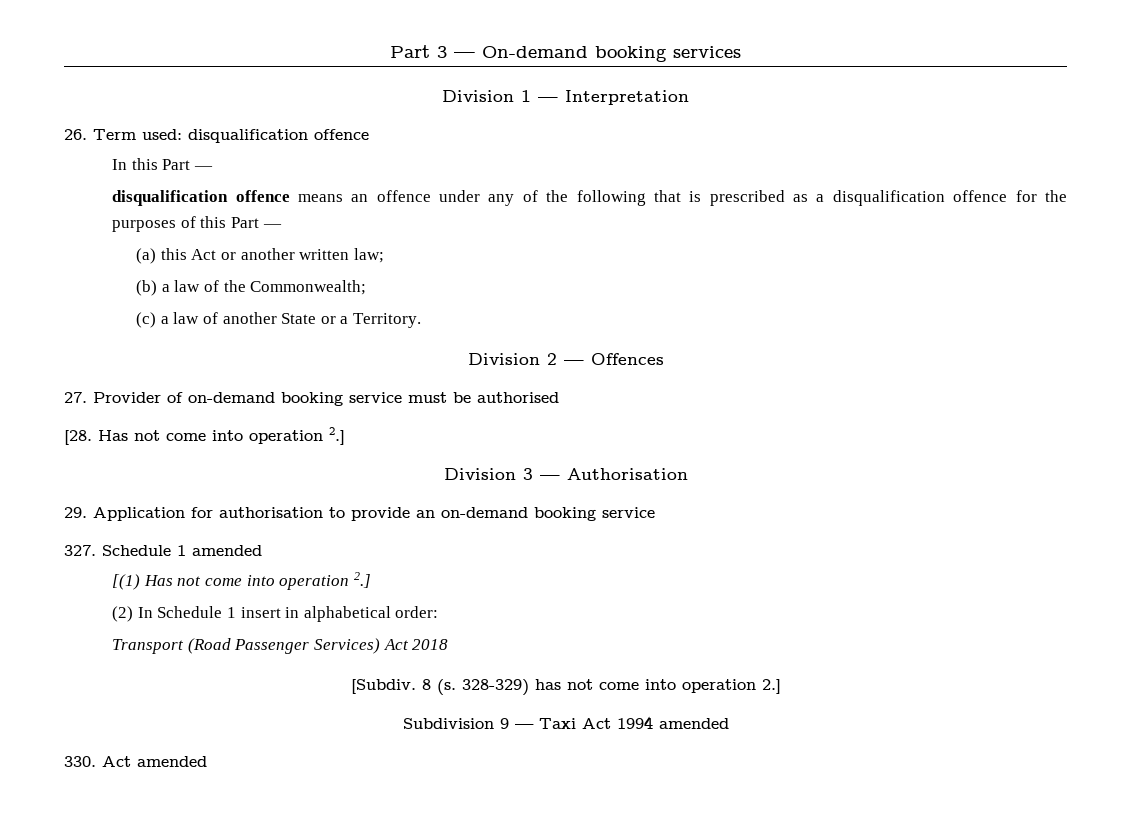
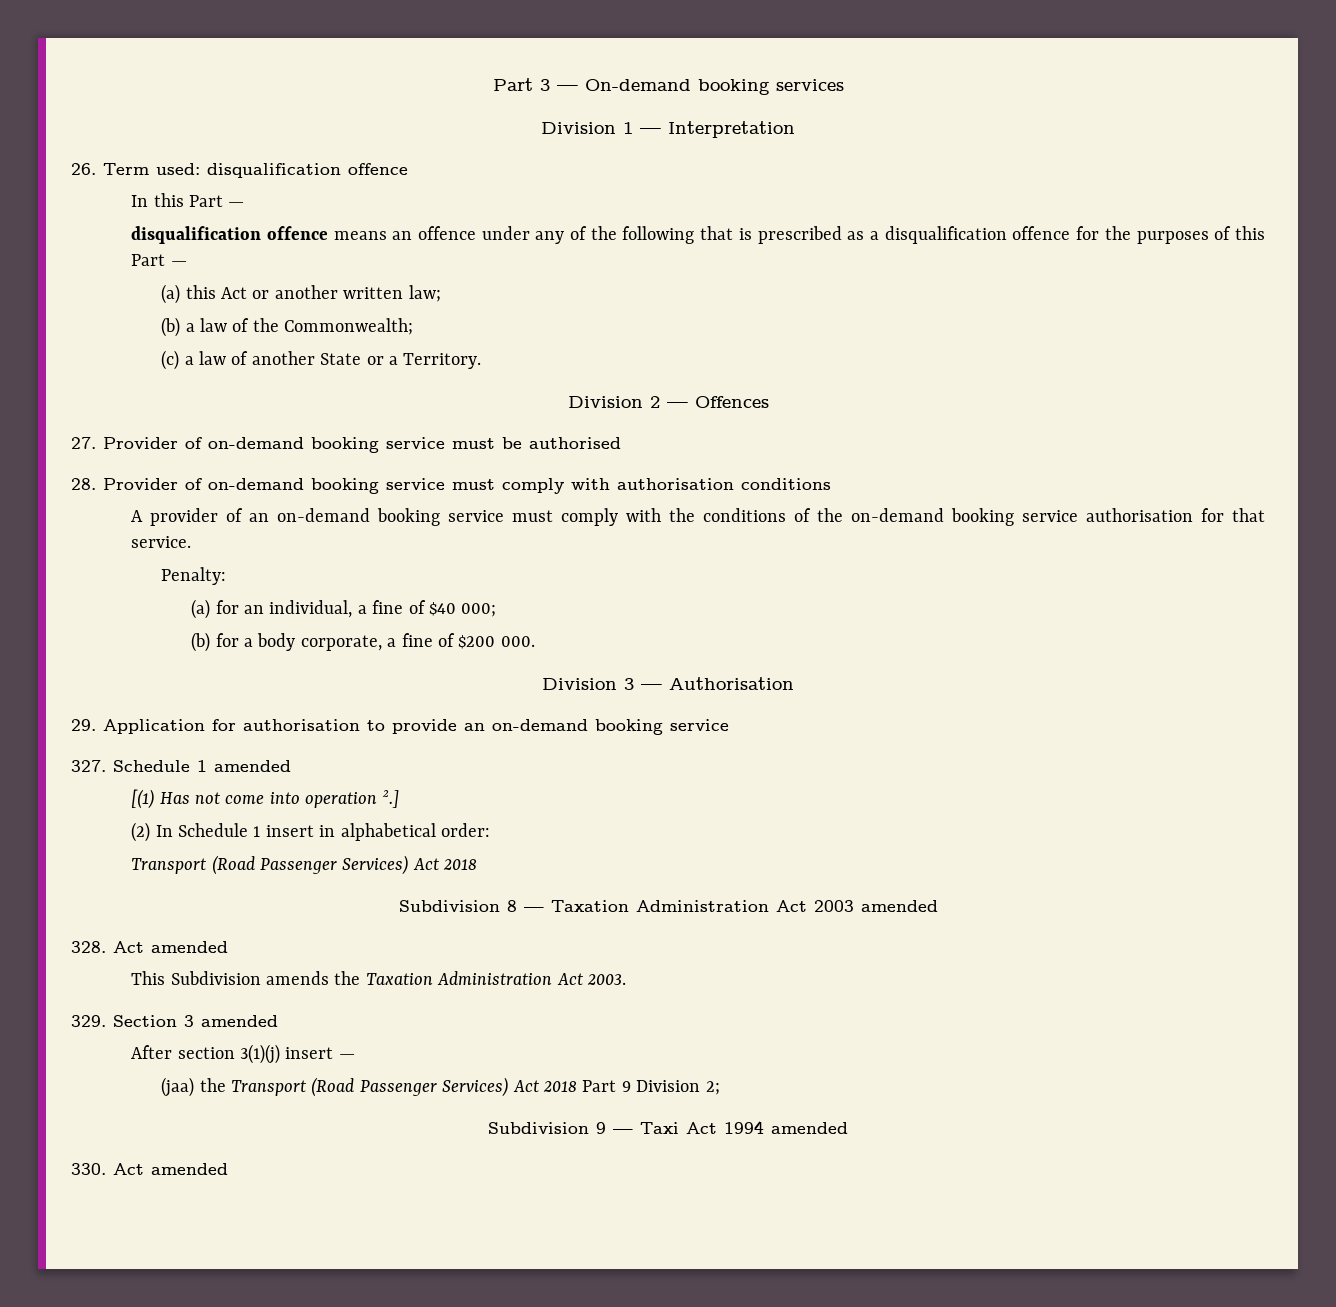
- [28. Has not come into operation 2.]
+ 28. Provider of on-demand booking service must comply with authorisation conditions
+ A provider of an on-demand booking service must comply with the conditions of the on-demand booking service authorisation for that service.
+ Penalty:
+ (a) for an individual, a fine of $40 000;
+ (b) for a body corporate, a fine of $200 000.
- [Subdiv. 8 (s. 328-329) has not come into operation 2.]
+ Subdivision 8 — Taxation Administration Act 2003 amended
+ 328. Act amended
+ This Subdivision amends the Taxation Administration Act 2003.
+ 329. Section 3 amended
+ After section 3(1)(j) insert —
+ (jaa) the Transport (Road Passenger Services) Act 2018 Part 9 Division 2;

